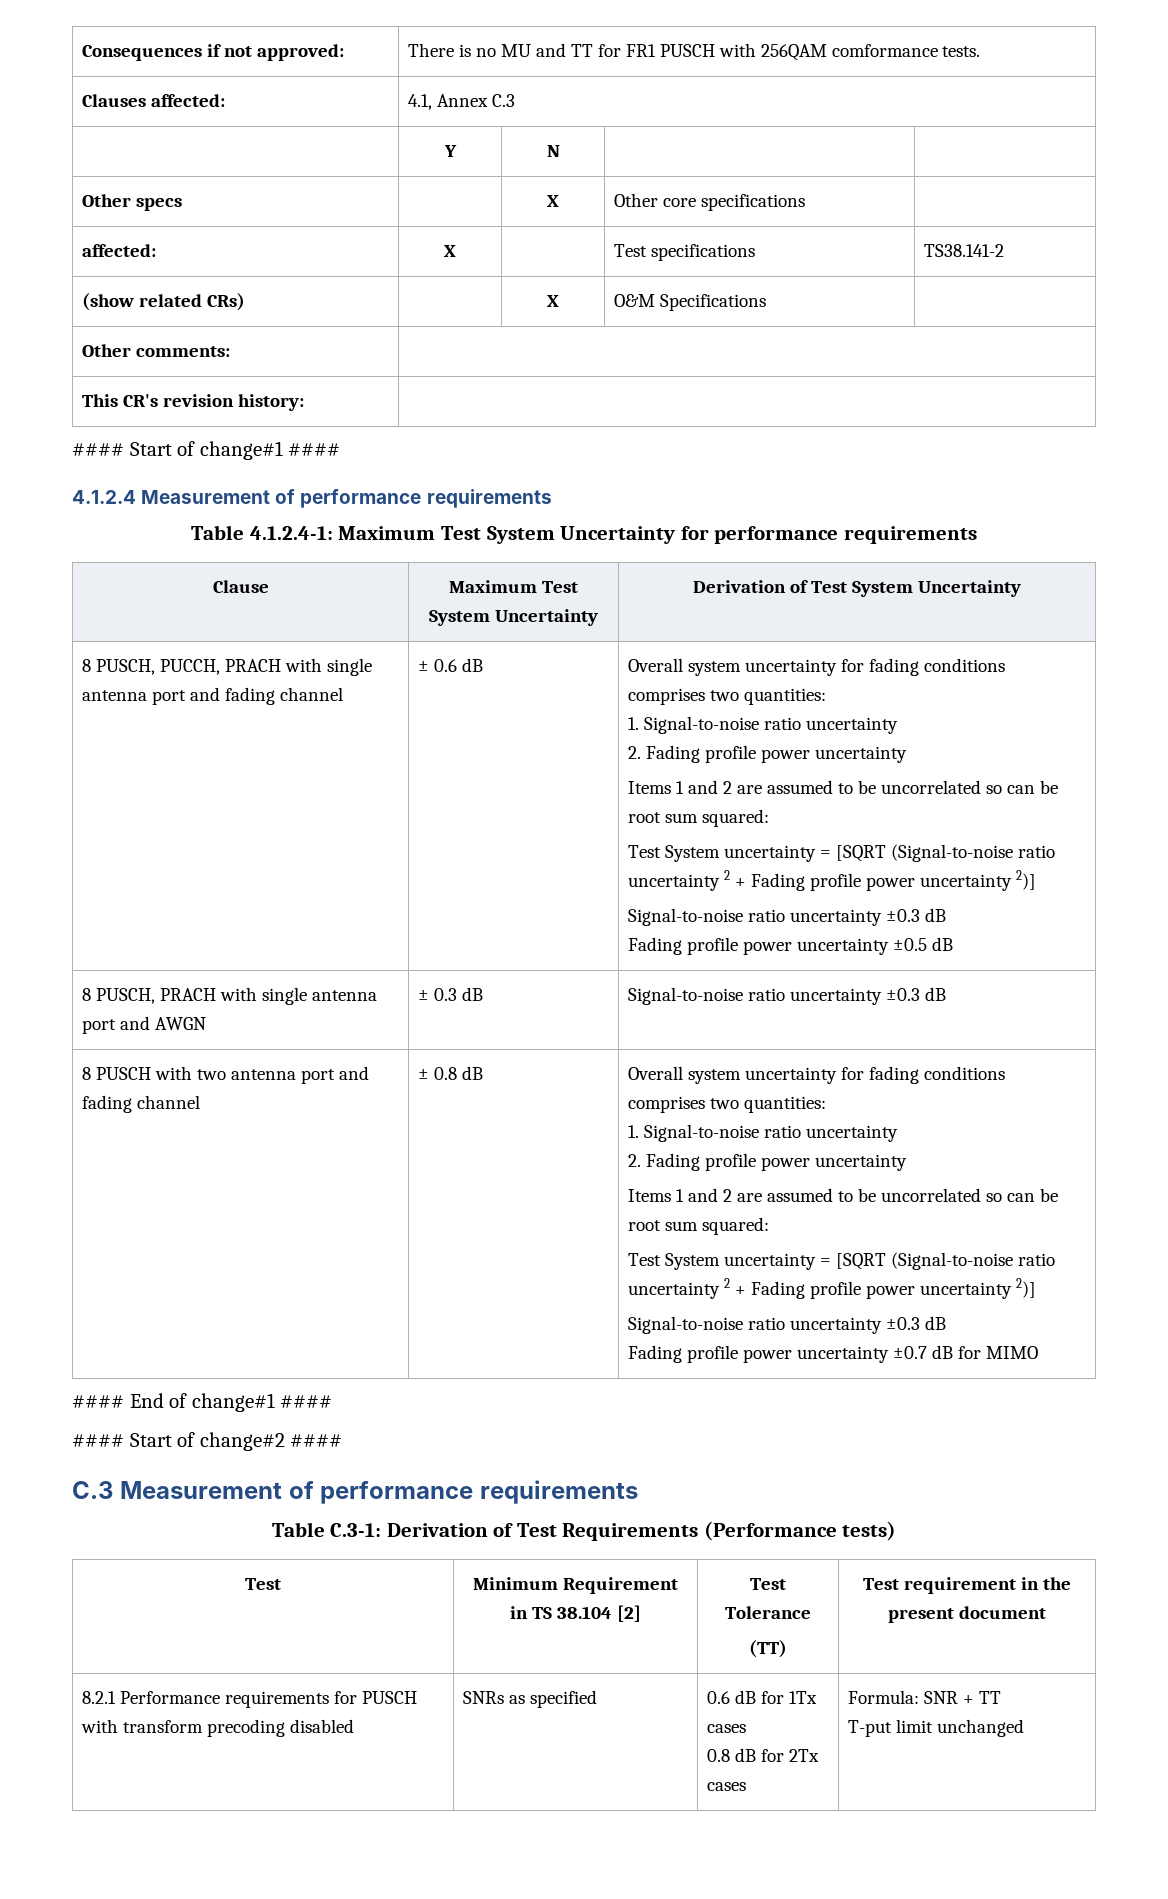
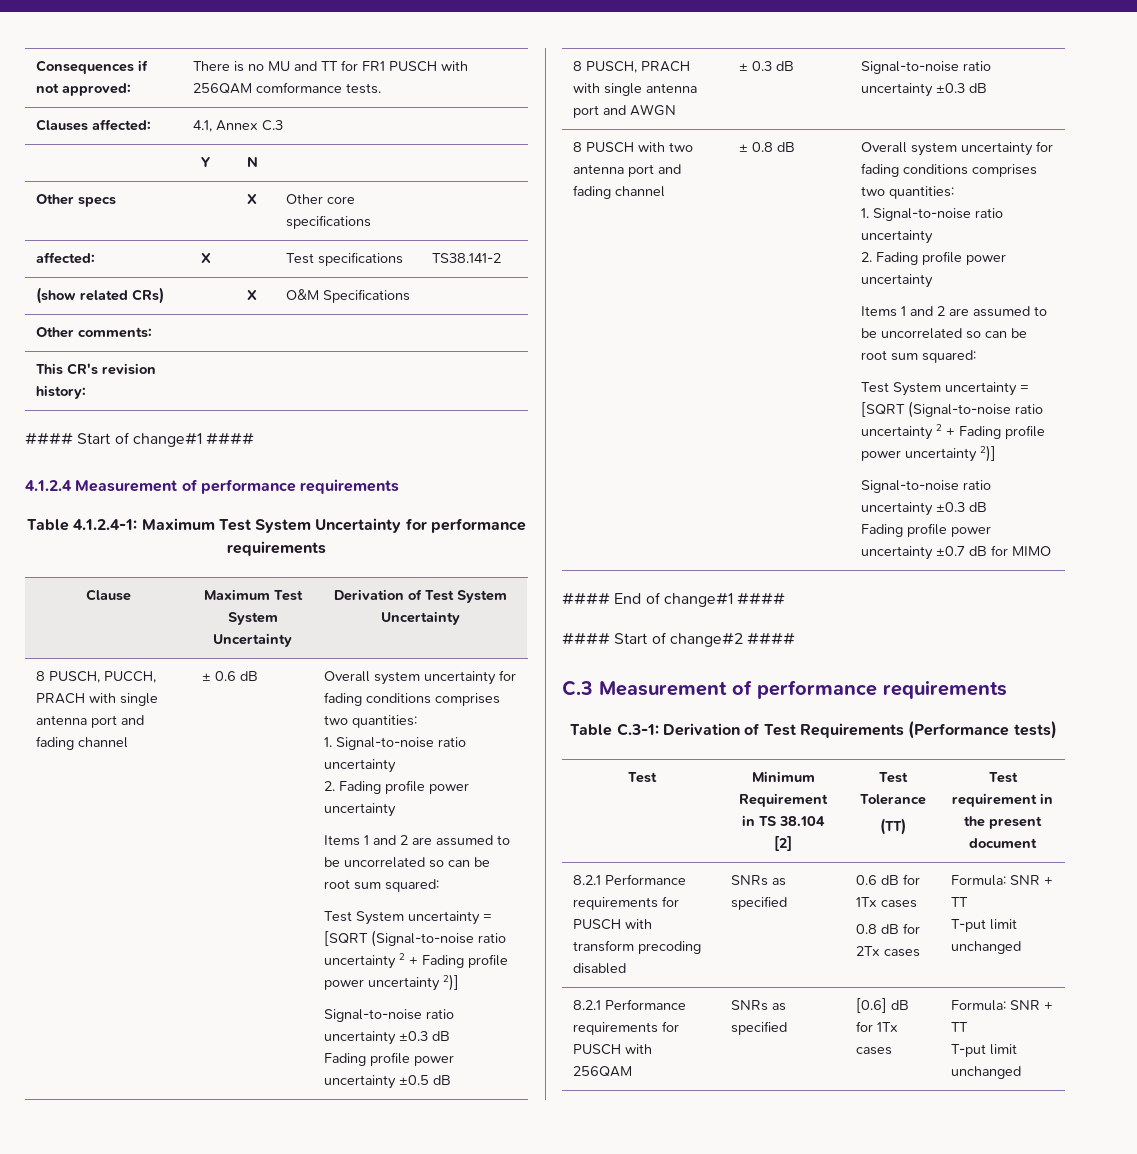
+ 8.2.1 Performance requirements for PUSCH with 256QAM | SNRs as specified | [0.6] dB for 1Tx cases | Formula: SNR + TT
+ T-put limit unchanged

